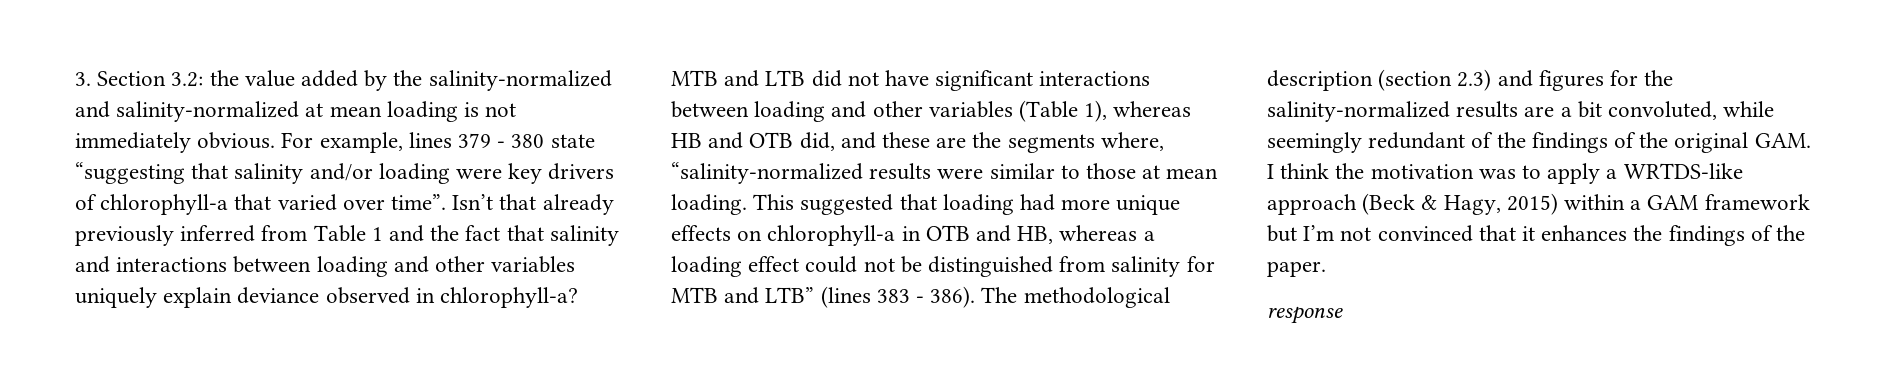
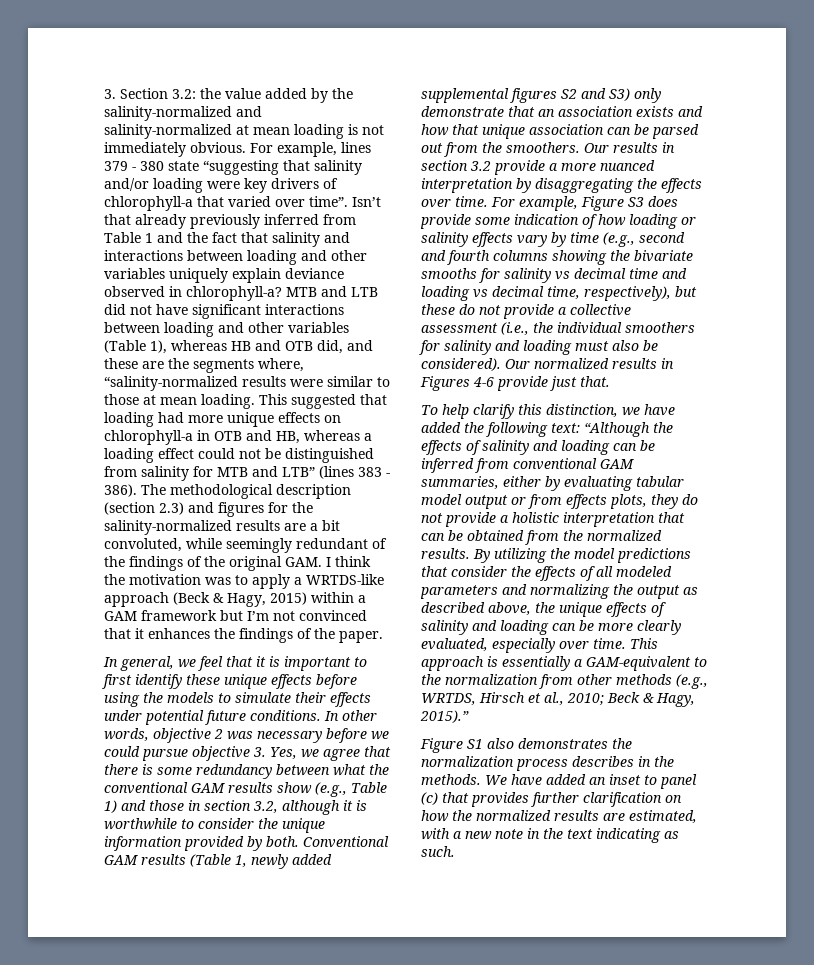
- response
+ In general, we feel that it is important to first identify these unique effects before using the models to simulate their effects under potential future conditions. In other words, objective 2 was necessary before we could pursue objective 3. Yes, we agree that there is some redundancy between what the conventional GAM results show (e.g., Table 1) and those in section 3.2, although it is worthwhile to consider the unique information provided by both. Conventional GAM results (Table 1, newly added supplemental figures S2 and S3) only demonstrate that an association exists and how that unique association can be parsed out from the smoothers. Our results in section 3.2 provide a more nuanced interpretation by disaggregating the effects over time. For example, Figure S3 does provide some indication of how loading or salinity effects vary by time (e.g., second and fourth columns showing the bivariate smooths for salinity vs decimal time and loading vs decimal time, respectively), but these do not provide a collective assessment (i.e., the individual smoothers for salinity and loading must also be considered). Our normalized results in Figures 4-6 provide just that.
+ To help clarify this distinction, we have added the following text: “Although the effects of salinity and loading can be inferred from conventional GAM summaries, either by evaluating tabular model output or from effects plots, they do not provide a holistic interpretation that can be obtained from the normalized results. By utilizing the model predictions that consider the effects of all modeled parameters and normalizing the output as described above, the unique effects of salinity and loading can be more clearly evaluated, especially over time. This approach is essentially a GAM-equivalent to the normalization from other methods (e.g., WRTDS, Hirsch et al., 2010; Beck & Hagy, 2015).”
+ Figure S1 also demonstrates the normalization process describes in the methods. We have added an inset to panel (c) that provides further clarification on how the normalized results are estimated, with a new note in the text indicating as such.

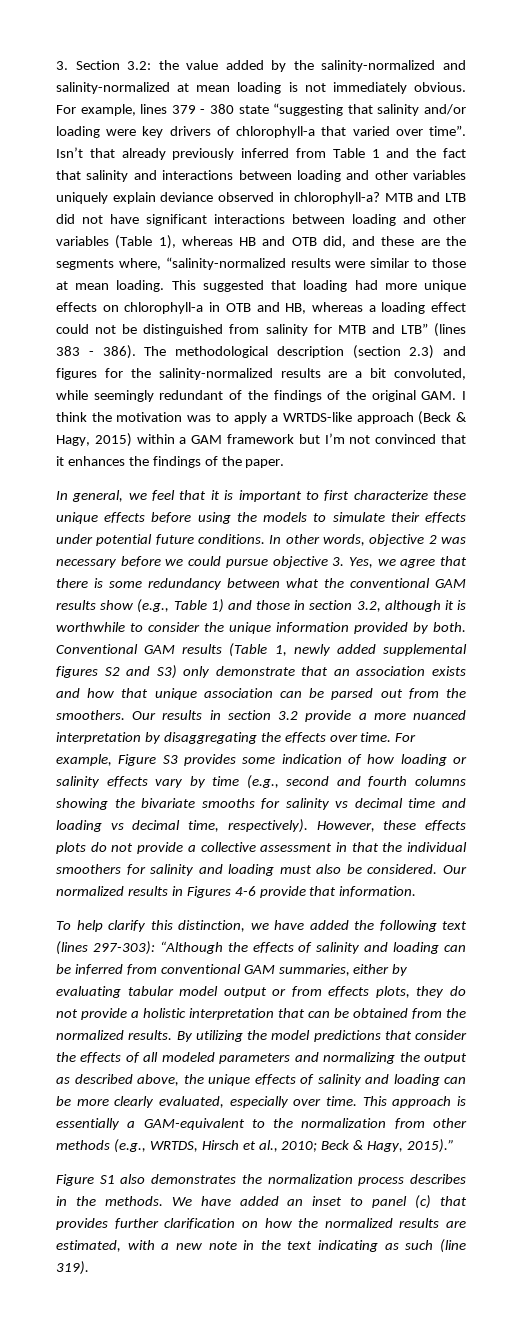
- In general, we feel that it is important to first identify these unique effects before using the models to simulate their effects under potential future conditions.
+ In general, we feel that it is important to first characterize these unique effects before using the models to simulate their effects under potential future conditions.
- For example, Figure S3 does provide some indication of how loading or salinity effects vary by time (e.g., second and fourth columns showing the bivariate smooths for salinity vs decimal time and loading vs decimal time, respectively), but these do not provide a collective assessment (i.e., the individual smoothers for salinity and loading must also be considered).
+ For example, Figure S3 provides some indication of how loading or salinity effects vary by time (e.g., second and fourth columns showing the bivariate smooths for salinity vs decimal time and loading vs decimal time, respectively). However, these effects plots do not provide a collective assessment in that the individual smoothers for salinity and loading must also be considered.
- Our normalized results in Figures 4-6 provide just that.
+ Our normalized results in Figures 4-6 provide that information.
- To help clarify this distinction, we have added the following text: “Although the effects of salinity and loading can be inferred from conventional GAM summaries, either by evaluating tabular model output or from effects plots, they do not provide a holistic interpretation that can be obtained from the normalized results.
+ To help clarify this distinction, we have added the following text (lines 297-303): “Although the effects of salinity and loading can be inferred from conventional GAM summaries, either by evaluating tabular model output or from effects plots, they do not provide a holistic interpretation that can be obtained from the normalized results.
- We have added an inset to panel (c) that provides further clarification on how the normalized results are estimated, with a new note in the text indicating as such.
+ We have added an inset to panel (c) that provides further clarification on how the normalized results are estimated, with a new note in the text indicating as such (line 319).

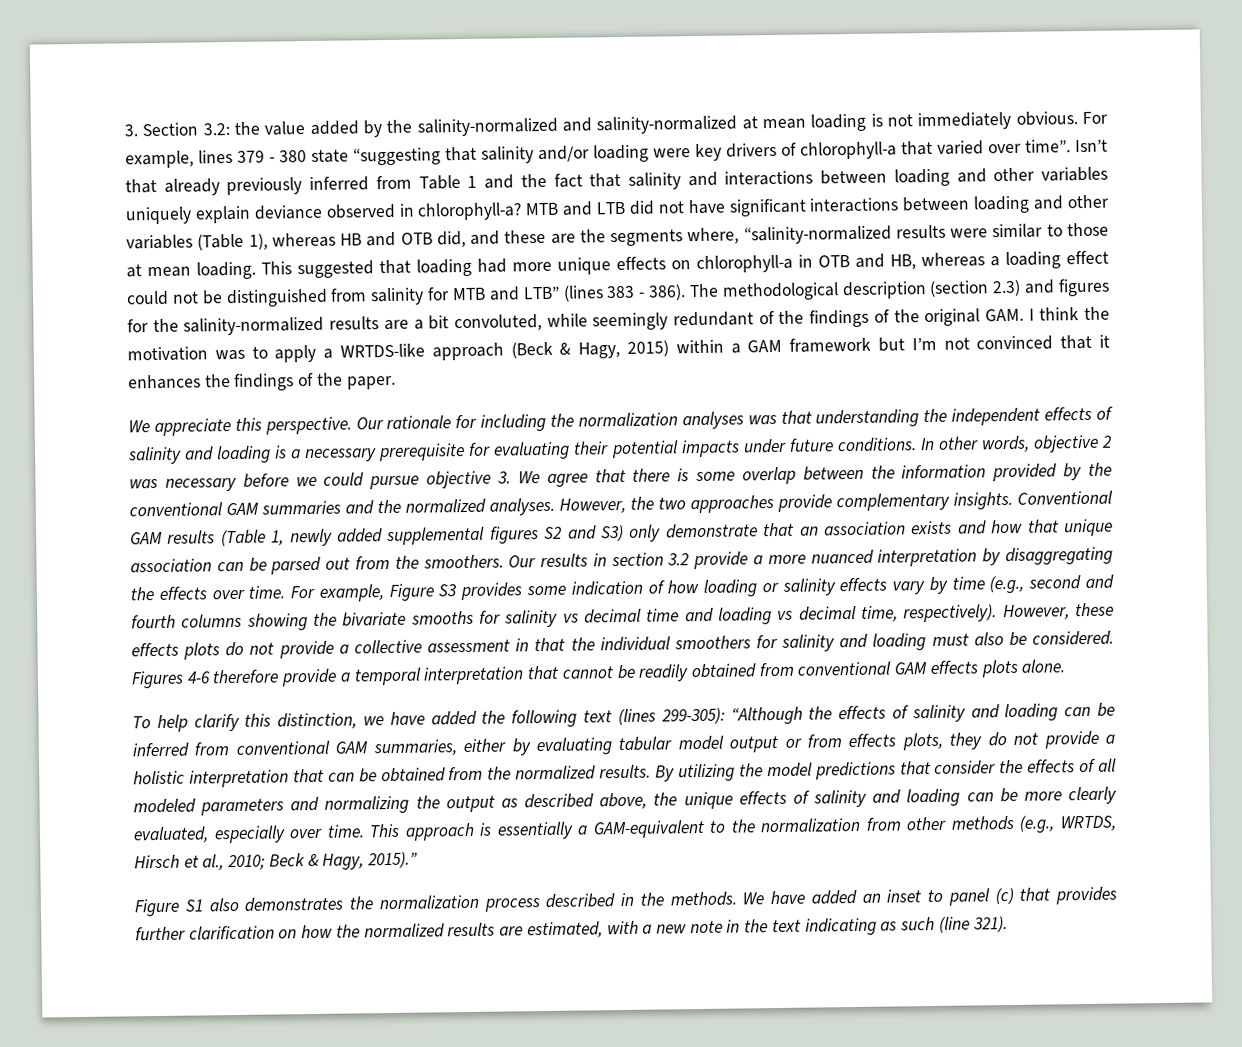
- In general, we feel that it is important to first characterize these unique effects before using the models to simulate their effects under potential future conditions.
+ We appreciate this perspective. Our rationale for including the normalization analyses was that understanding the independent effects of salinity and loading is a necessary prerequisite for evaluating their potential impacts under future conditions.
- In other words, objective 2 was necessary before we could pursue objective 3. Yes, we agree that there is some redundancy between what the conventional GAM results show (e.g., Table 1) and those in section 3.2, although it is worthwhile to consider the unique information provided by both.
+ In other words, objective 2 was necessary before we could pursue objective 3. We agree that there is some overlap between the information provided by the conventional GAM summaries and the normalized analyses. However, the two approaches provide complementary insights.
- Our normalized results in Figures 4-6 provide that information.
+ Figures 4-6 therefore provide a temporal interpretation that cannot be readily obtained from conventional GAM effects plots alone.
- To help clarify this distinction, we have added the following text (lines 297-303): “Although the effects of salinity and loading can be inferred from conventional GAM summaries, either by evaluating tabular model output or from effects plots, they do not provide a holistic interpretation that can be obtained from the normalized results.
+ To help clarify this distinction, we have added the following text (lines 299-305): “Although the effects of salinity and loading can be inferred from conventional GAM summaries, either by evaluating tabular model output or from effects plots, they do not provide a holistic interpretation that can be obtained from the normalized results.
- Figure S1 also demonstrates the normalization process describes in the methods.
+ Figure S1 also demonstrates the normalization process described in the methods.
- We have added an inset to panel (c) that provides further clarification on how the normalized results are estimated, with a new note in the text indicating as such (line 319).
+ We have added an inset to panel (c) that provides further clarification on how the normalized results are estimated, with a new note in the text indicating as such (line 321).

